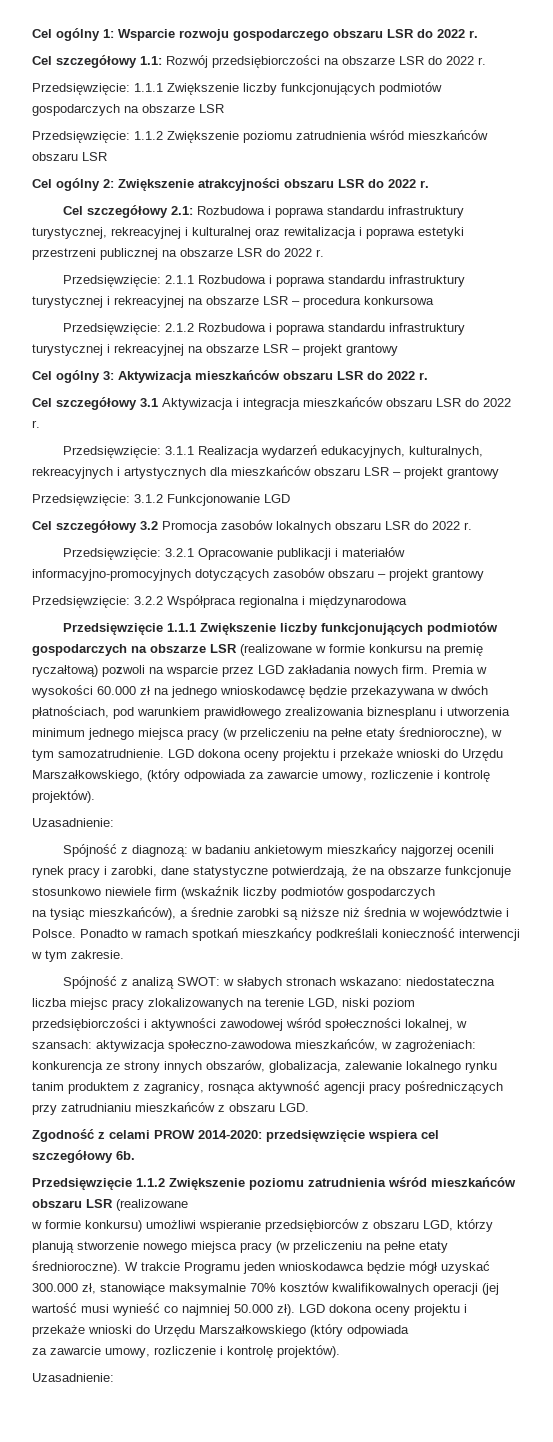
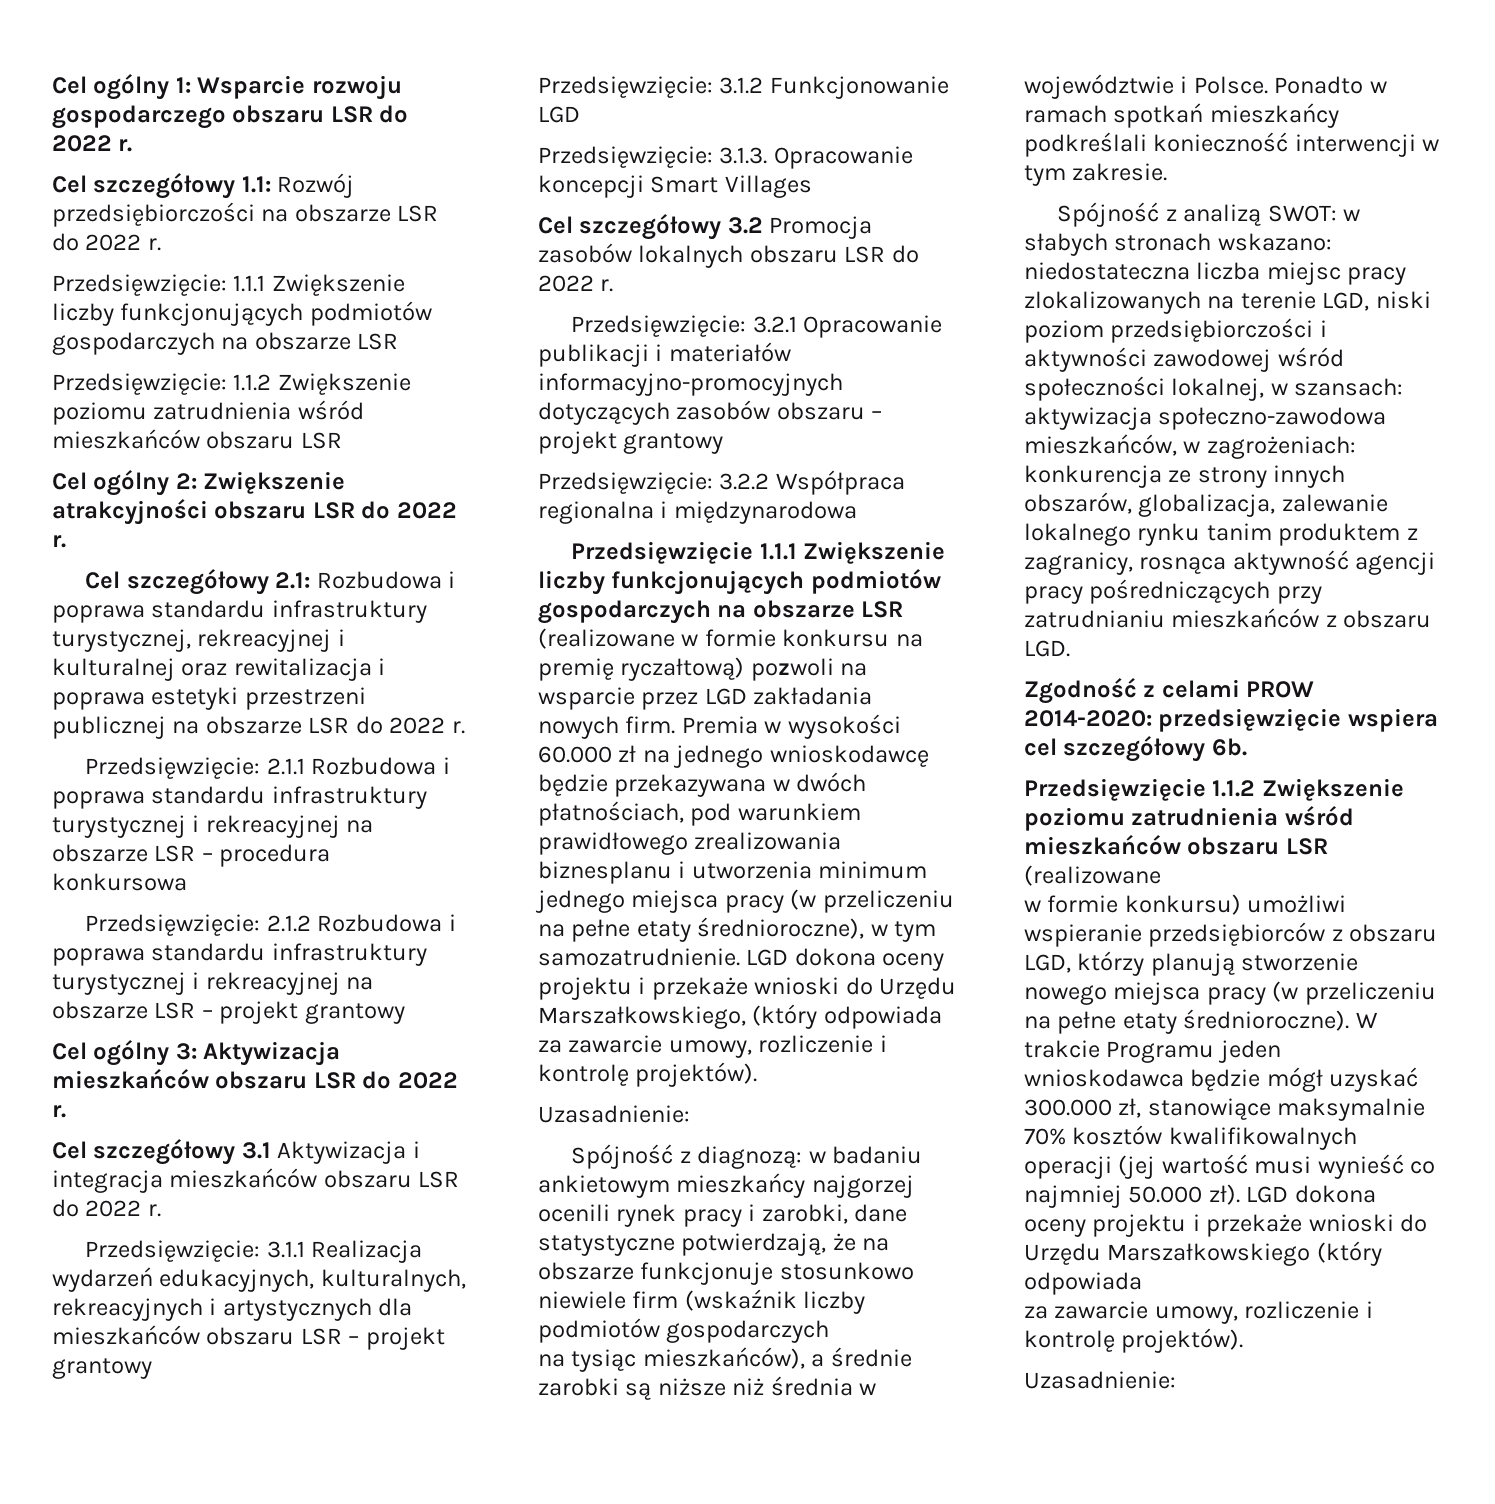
+ Przedsięwzięcie: 3.1.3. Opracowanie koncepcji Smart Villages

